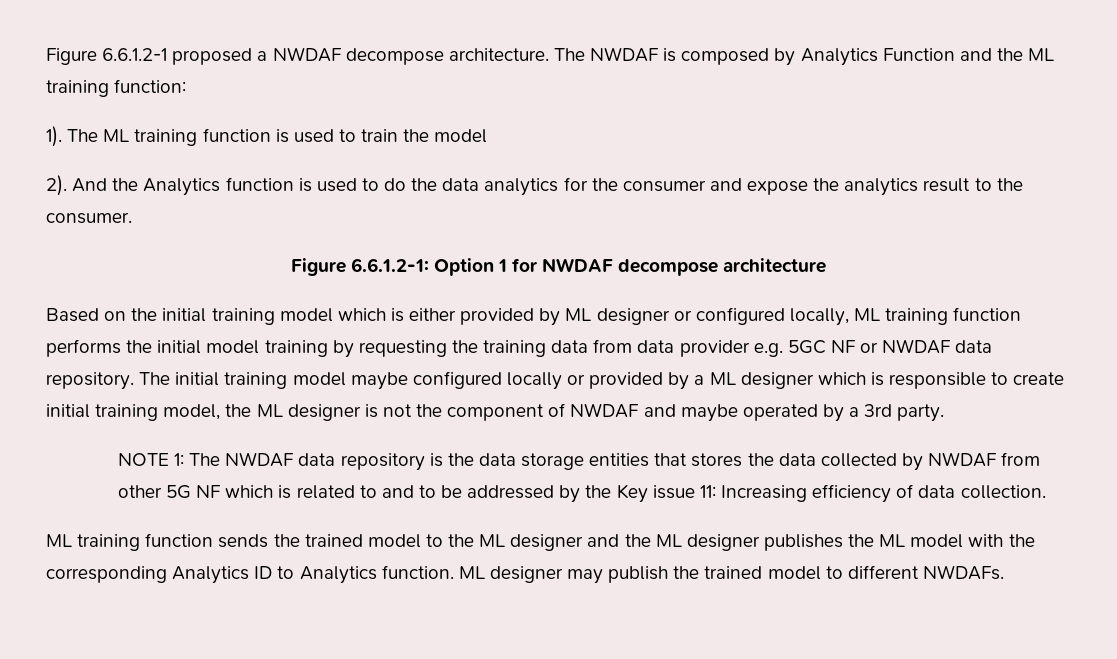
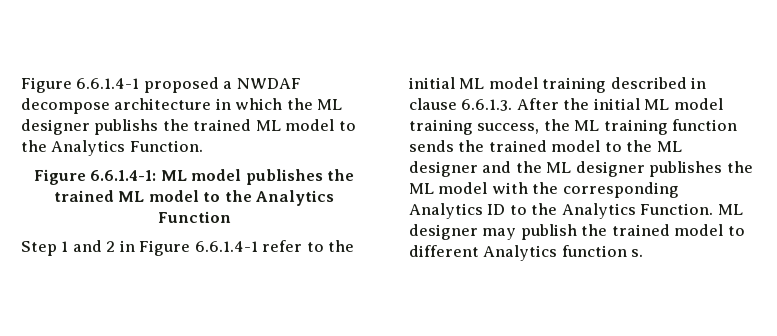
- Figure 6.6.1.2-1 proposed a NWDAF decompose architecture. The NWDAF is composed by Analytics Function and the ML training function:
- 1). The ML training function is used to train the model
- 2). And the Analytics function is used to do the data analytics for the consumer and expose the analytics result to the consumer.
- Figure 6.6.1.2-1: Option 1 for NWDAF decompose architecture
- Based on the initial training model which is either provided by ML designer or configured locally, ML training function performs the initial model training by requesting the training data from data provider e.g. 5GC NF or NWDAF data repository. The initial training model maybe configured locally or provided by a ML designer which is responsible to create initial training model, the ML designer is not the component of NWDAF and maybe operated by a 3rd party.
- NOTE 1: The NWDAF data repository is the data storage entities that stores the data collected by NWDAF from other 5G NF which is related to and to be addressed by the Key issue 11: Increasing efficiency of data collection.
- ML training function sends the trained model to the ML designer and the ML designer publishes the ML model with the corresponding Analytics ID to Analytics function.
+ Figure 6.6.1.4-1 proposed a NWDAF decompose architecture in which the ML designer publishs the trained ML model to the Analytics Function.
+ Figure 6.6.1.4-1: ML model publishes the trained ML model to the Analytics Function
+ Step 1 and 2 in Figure 6.6.1.4-1 refer to the initial ML model training described in clause 6.6.1.3. After the initial ML model training success, the ML training function sends the trained model to the ML designer and the ML designer publishes the ML model with the corresponding Analytics ID to the Analytics Function.
- ML designer may publish the trained model to different NWDAFs.
+ ML designer may publish the trained model to different Analytics function s.

